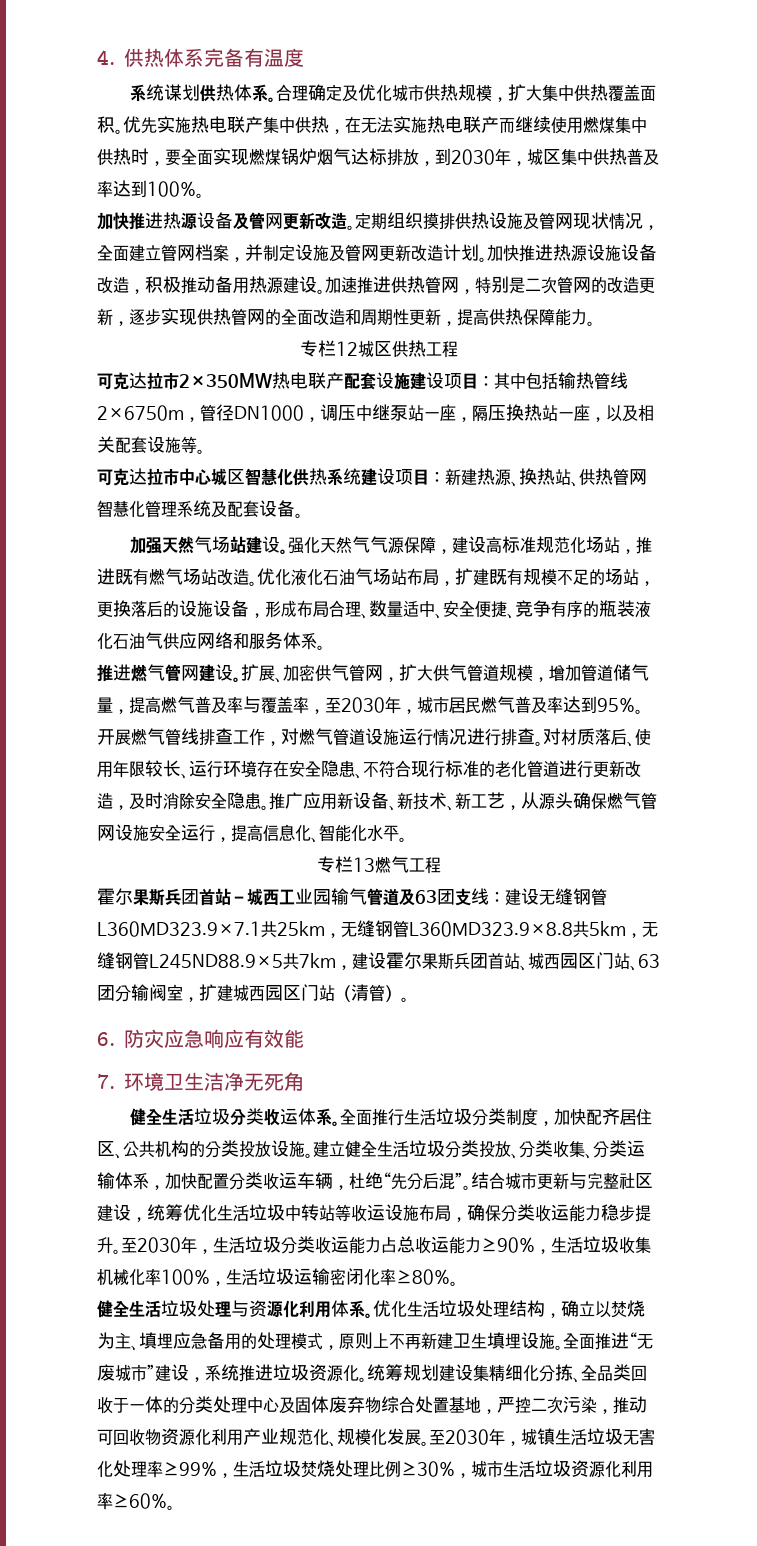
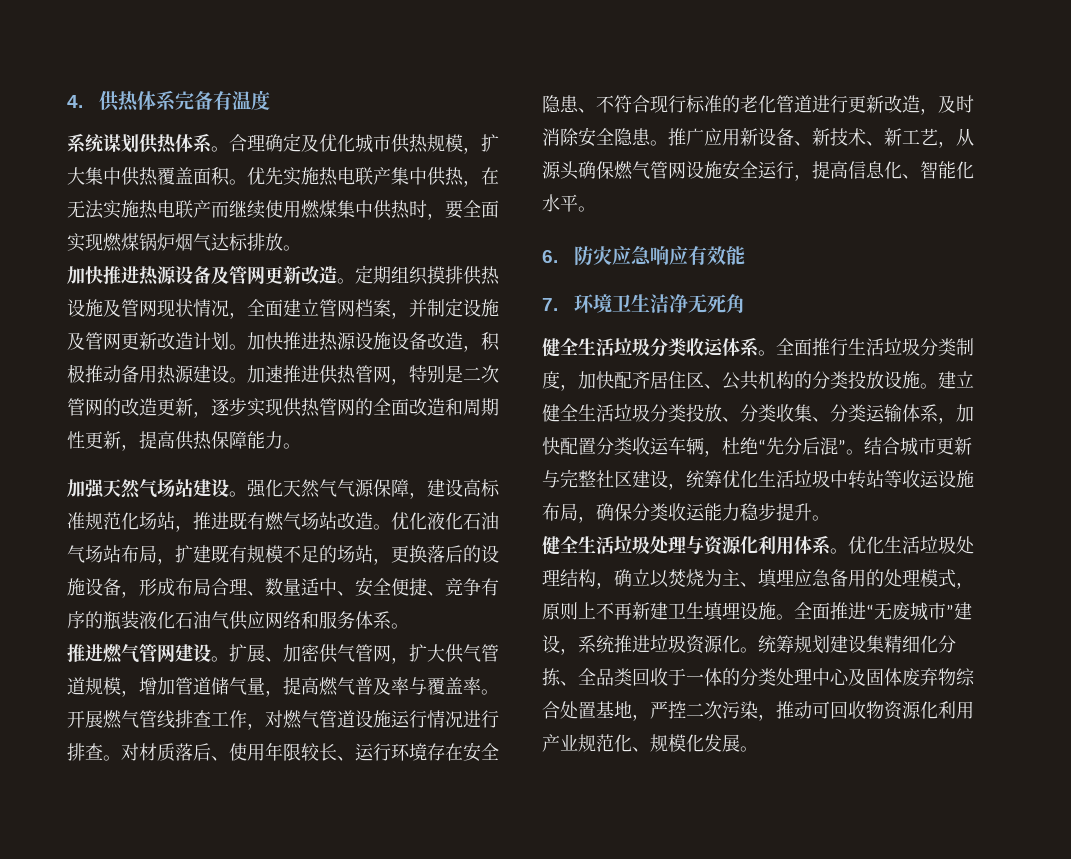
- 优先实施热电联产集中供热，在无法实施热电联产而继续使用燃煤集中供热时，要全面实现燃煤锅炉烟气达标排放，到2030年，城区集中供热普及率达到100%。
+ 优先实施热电联产集中供热，在无法实施热电联产而继续使用燃煤集中供热时，要全面实现燃煤锅炉烟气达标排放。
- 专栏12城区供热工程
- 可克达拉市2×350MW热电联产配套设施建设项目：其中包括输热管线2×6750m，管径DN1000，调压中继泵站一座，隔压换热站一座，以及相关配套设施等。
- 可克达拉市中心城区智慧化供热系统建设项目：新建热源、换热站、供热管网智慧化管理系统及配套设备。
- 扩展、加密供气管网，扩大供气管道规模，增加管道储气量，提高燃气普及率与覆盖率，至2030年，城市居民燃气普及率达到95%。
+ 扩展、加密供气管网，扩大供气管道规模，增加管道储气量，提高燃气普及率与覆盖率。
- 专栏13燃气工程
- 霍尔果斯兵团首站－城西工业园输气管道及63团支线：建设无缝钢管L360MD323.9×7.1共25km，无缝钢管L360MD323.9×8.8共5km，无缝钢管L245ND88.9×5共7km，建设霍尔果斯兵团首站、城西园区门站、63团分输阀室，扩建城西园区门站（清管）。
- 至2030年，生活垃圾分类收运能力占总收运能力≥90%，生活垃圾收集机械化率100%，生活垃圾运输密闭化率≥80%。
- 至2030年，城镇生活垃圾无害化处理率≥99%，生活垃圾焚烧处理比例≥30%，城市生活垃圾资源化利用率≥60%。

